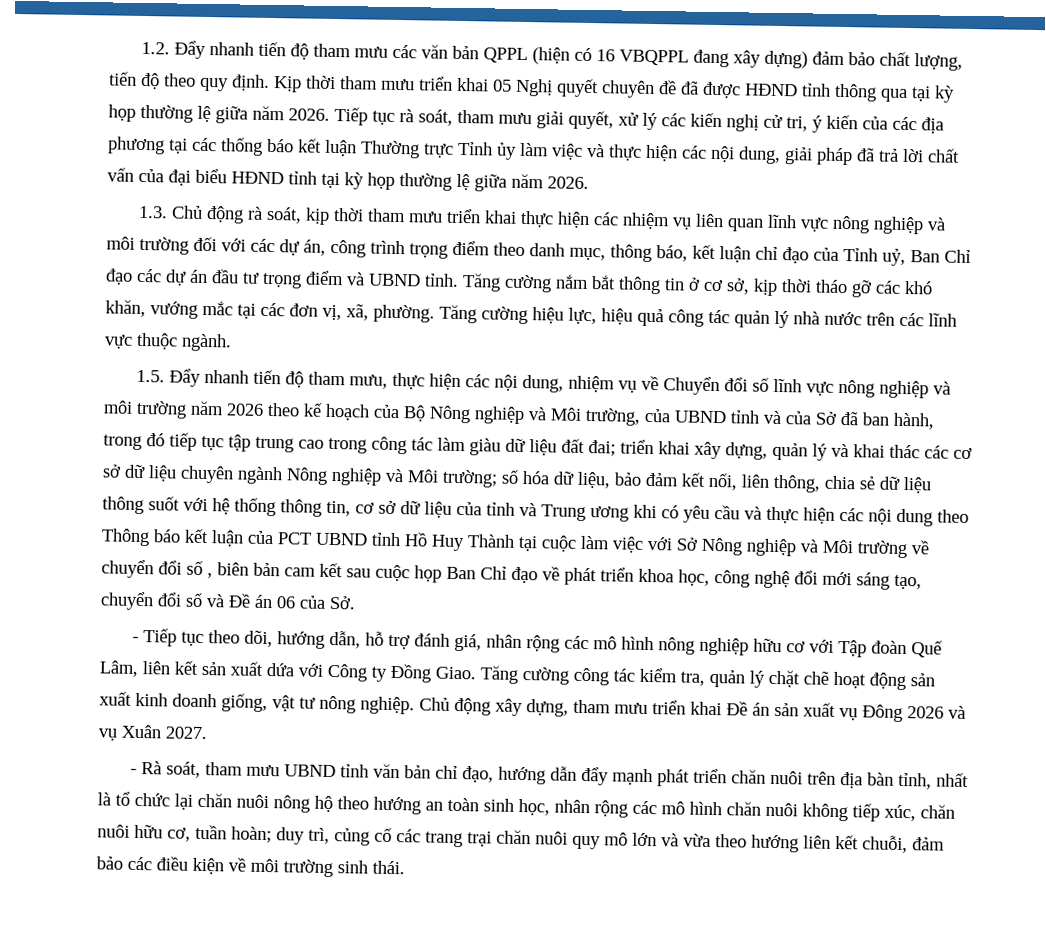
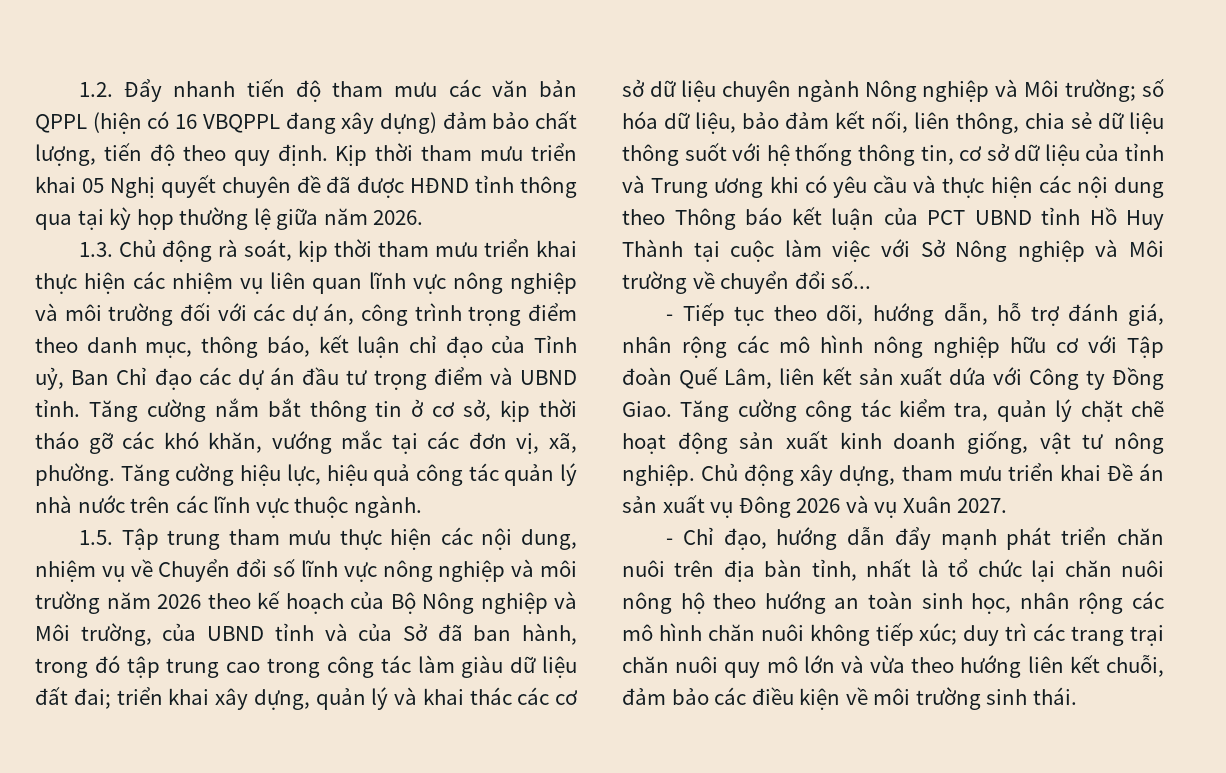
- Tiếp tục rà soát, tham mưu giải quyết, xử lý các kiến nghị cử tri, ý kiến của các địa phương tại các thống báo kết luận Thường trực Tỉnh ủy làm việc và thực hiện các nội dung, giải pháp đã trả lời chất vấn của đại biểu HĐND tỉnh tại kỳ họp thường lệ giữa năm 2026.
- 1.5. Đẩy nhanh tiến độ tham mưu, thực hiện các nội dung, nhiệm vụ về Chuyển đổi số lĩnh vực nông nghiệp và môi trường năm 2026 theo kế hoạch của Bộ Nông nghiệp và Môi trường, của UBND tỉnh và của Sở đã ban hành, trong đó tiếp tục tập trung cao trong công tác làm giàu dữ liệu đất đai;
+ 1.5. Tập trung tham mưu thực hiện các nội dung, nhiệm vụ về Chuyển đổi số lĩnh vực nông nghiệp và môi trường năm 2026 theo kế hoạch của Bộ Nông nghiệp và Môi trường, của UBND tỉnh và của Sở đã ban hành, trong đó tập trung cao trong công tác làm giàu dữ liệu đất đai;
- số hóa dữ liệu, bảo đảm kết nối, liên thông, chia sẻ dữ liệu thông suốt với hệ thống thông tin, cơ sở dữ liệu của tỉnh và Trung ương khi có yêu cầu và thực hiện các nội dung theo Thông báo kết luận của PCT UBND tỉnh Hồ Huy Thành tại cuộc làm việc với Sở Nông nghiệp và Môi trường về chuyển đổi số , biên bản cam kết sau cuộc họp Ban Chỉ đạo về phát triển khoa học, công nghệ đổi mới sáng tạo, chuyển đổi số và Đề án 06 của Sở.
+ số hóa dữ liệu, bảo đảm kết nối, liên thông, chia sẻ dữ liệu thông suốt với hệ thống thông tin, cơ sở dữ liệu của tỉnh và Trung ương khi có yêu cầu và thực hiện các nội dung theo Thông báo kết luận của PCT UBND tỉnh Hồ Huy Thành tại cuộc làm việc với Sở Nông nghiệp và Môi trường về chuyển đổi số...
- - Rà soát, tham mưu UBND tỉnh văn bản chỉ đạo, hướng dẫn đẩy mạnh phát triển chăn nuôi trên địa bàn tỉnh, nhất là tổ chức lại chăn nuôi nông hộ theo hướng an toàn sinh học, nhân rộng các mô hình chăn nuôi không tiếp xúc, chăn nuôi hữu cơ, tuần hoàn; duy trì, củng cố các trang trại chăn nuôi quy mô lớn và vừa theo hướng liên kết chuỗi, đảm bảo các điều kiện về môi trường sinh thái.
+ - Chỉ đạo, hướng dẫn đẩy mạnh phát triển chăn nuôi trên địa bàn tỉnh, nhất là tổ chức lại chăn nuôi nông hộ theo hướng an toàn sinh học, nhân rộng các mô hình chăn nuôi không tiếp xúc; duy trì các trang trại chăn nuôi quy mô lớn và vừa theo hướng liên kết chuỗi, đảm bảo các điều kiện về môi trường sinh thái.

